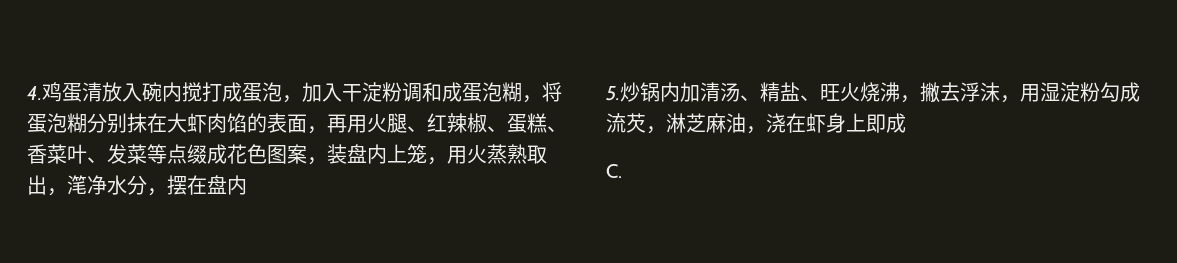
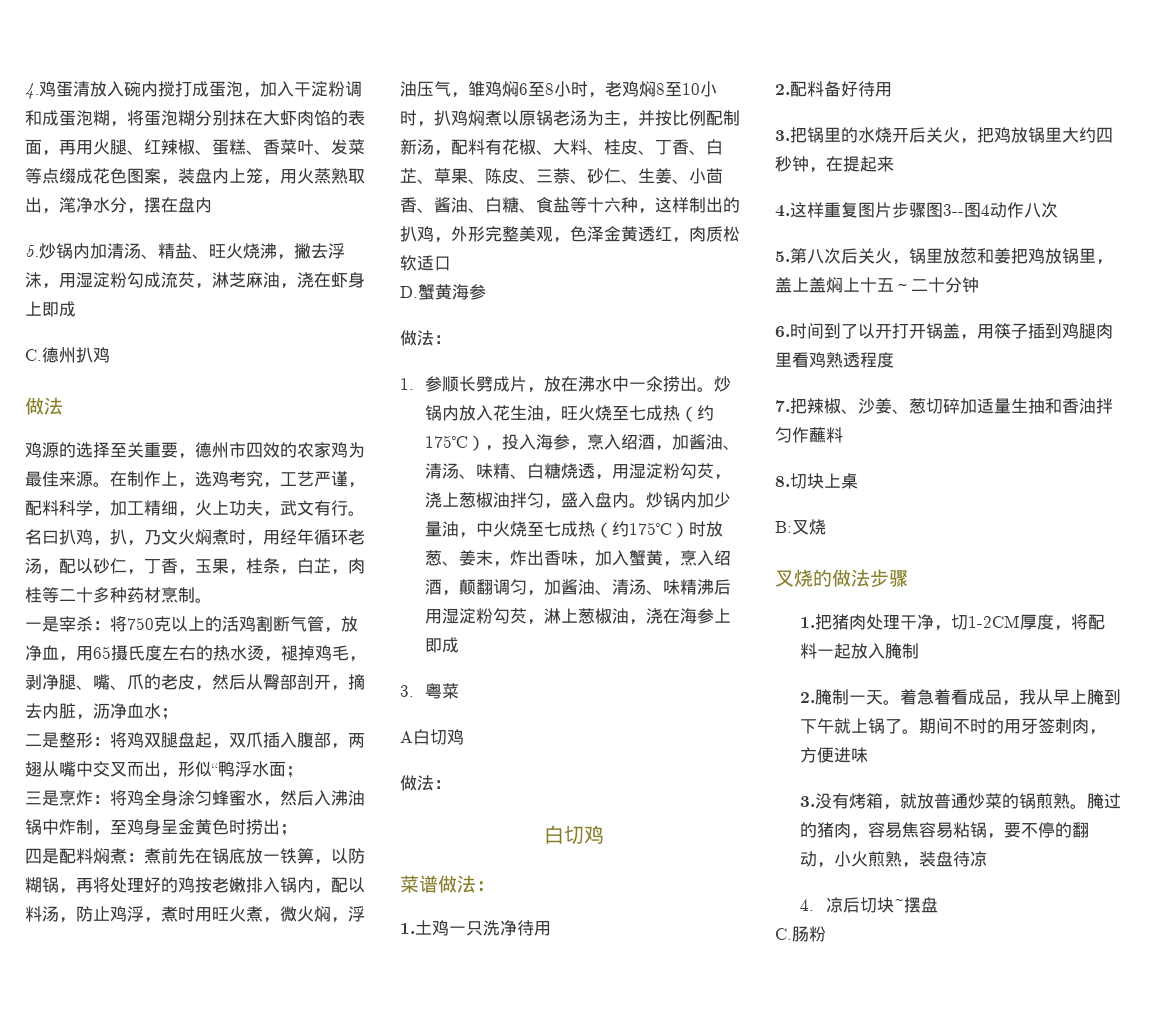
- C.
+ C.德州扒鸡
+ 做法
+ 鸡源的选择至关重要，德州市四效的农家鸡为最佳来源。在制作上，选鸡考究，工艺严谨，配料科学，加工精细，火上功夫，武文有行。名曰扒鸡，扒，乃文火焖煮时，用经年循环老汤，配以砂仁，丁香，玉果，桂条，白芷，肉桂等二十多种药材烹制。
+ 一是宰杀：将750克以上的活鸡割断气管，放净血，用65摄氏度左右的热水烫，褪掉鸡毛，剥净腿、嘴、爪的老皮，然后从臀部剖开，摘去内脏，沥净血水；
+ 二是整形：将鸡双腿盘起，双爪插入腹部，两翅从嘴中交叉而出，形似“鸭浮水面；
+ 三是烹炸：将鸡全身涂匀蜂蜜水，然后入沸油锅中炸制，至鸡身呈金黄色时捞出；
+ 四是配料焖煮：煮前先在锅底放一铁箅，以防糊锅，再将处理好的鸡按老嫩排入锅内，配以料汤，防止鸡浮，煮时用旺火煮，微火焖，浮油压气，雏鸡焖6至8小时，老鸡焖8至10小时，扒鸡焖煮以原锅老汤为主，并按比例配制新汤，配料有花椒、大料、桂皮、丁香、白芷、草果、陈皮、三萘、砂仁、生姜、小茴香、酱油、白糖、食盐等十六种，这样制出的扒鸡，外形完整美观，色泽金黄透红，肉质松软适口
+ D.蟹黄海参
+ 做法：
+ 1.参顺长劈成片，放在沸水中一氽捞出。炒锅内放入花生油，旺火烧至七成热（约175℃），投入海参，烹入绍酒，加酱油、清汤、味精、白糖烧透，用湿淀粉勾芡，浇上葱椒油拌匀，盛入盘内。炒锅内加少量油，中火烧至七成热（约175℃）时放葱、姜末，炸出香味，加入蟹黄，烹入绍酒，颠翻调匀，加酱油、清汤、味精沸后用湿淀粉勾芡，淋上葱椒油，浇在海参上即成
+ 3.粤菜
+ A白切鸡
+ 做法：
+ 白切鸡
+ 菜谱做法：
+ 1.土鸡一只洗净待用
+ 2.配料备好待用
+ 3.把锅里的水烧开后关火，把鸡放锅里大约四秒钟，在提起来
+ 4.这样重复图片步骤图3--图4动作八次
+ 5.第八次后关火，锅里放䓤和姜把鸡放锅里，盖上盖焖上十五～二十分钟
+ 6.时间到了以开打开锅盖，用筷子插到鸡腿肉里看鸡熟透程度
+ 7.把辣椒、沙姜、葱切碎加适量生抽和香油拌匀作蘸料
+ 8.切块上桌
+ B:叉烧
+ 叉烧的做法步骤
+ 1.把猪肉处理干净，切1-2CM厚度，将配料一起放入腌制
+ 2.腌制一天。着急着看成品，我从早上腌到下午就上锅了。期间不时的用牙签刺肉，方便进味
+ 3.没有烤箱，就放普通炒菜的锅煎熟。腌过的猪肉，容易焦容易粘锅，要不停的翻动，小火煎熟，装盘待凉
+ 4.凉后切块~摆盘
+ C.肠粉

